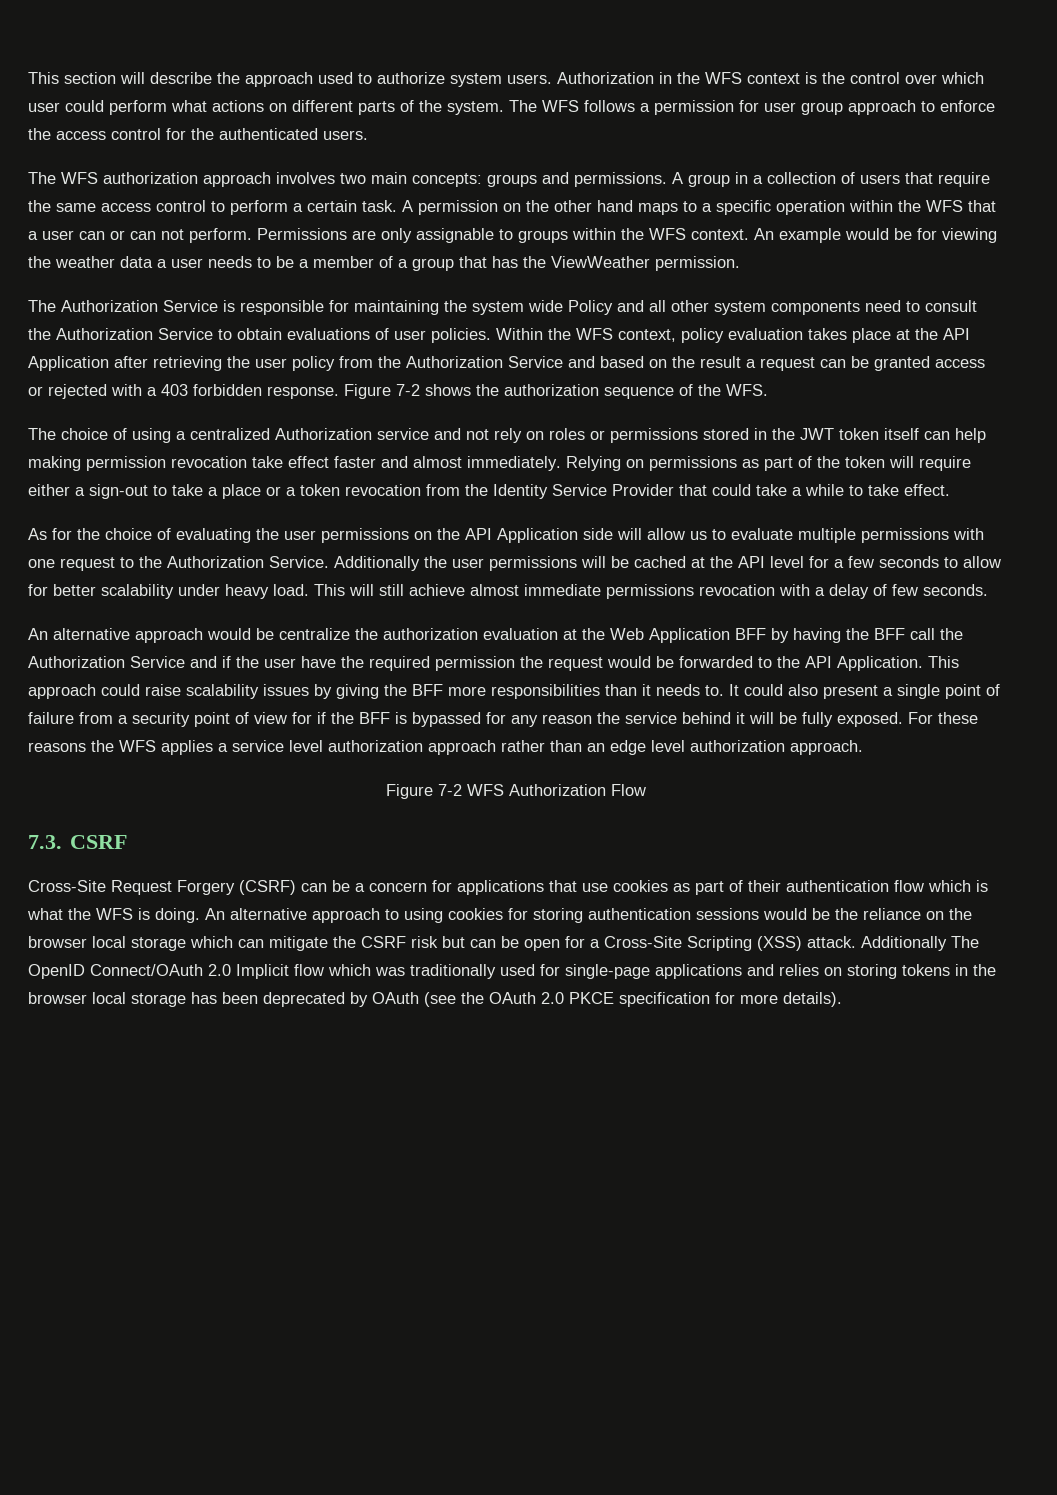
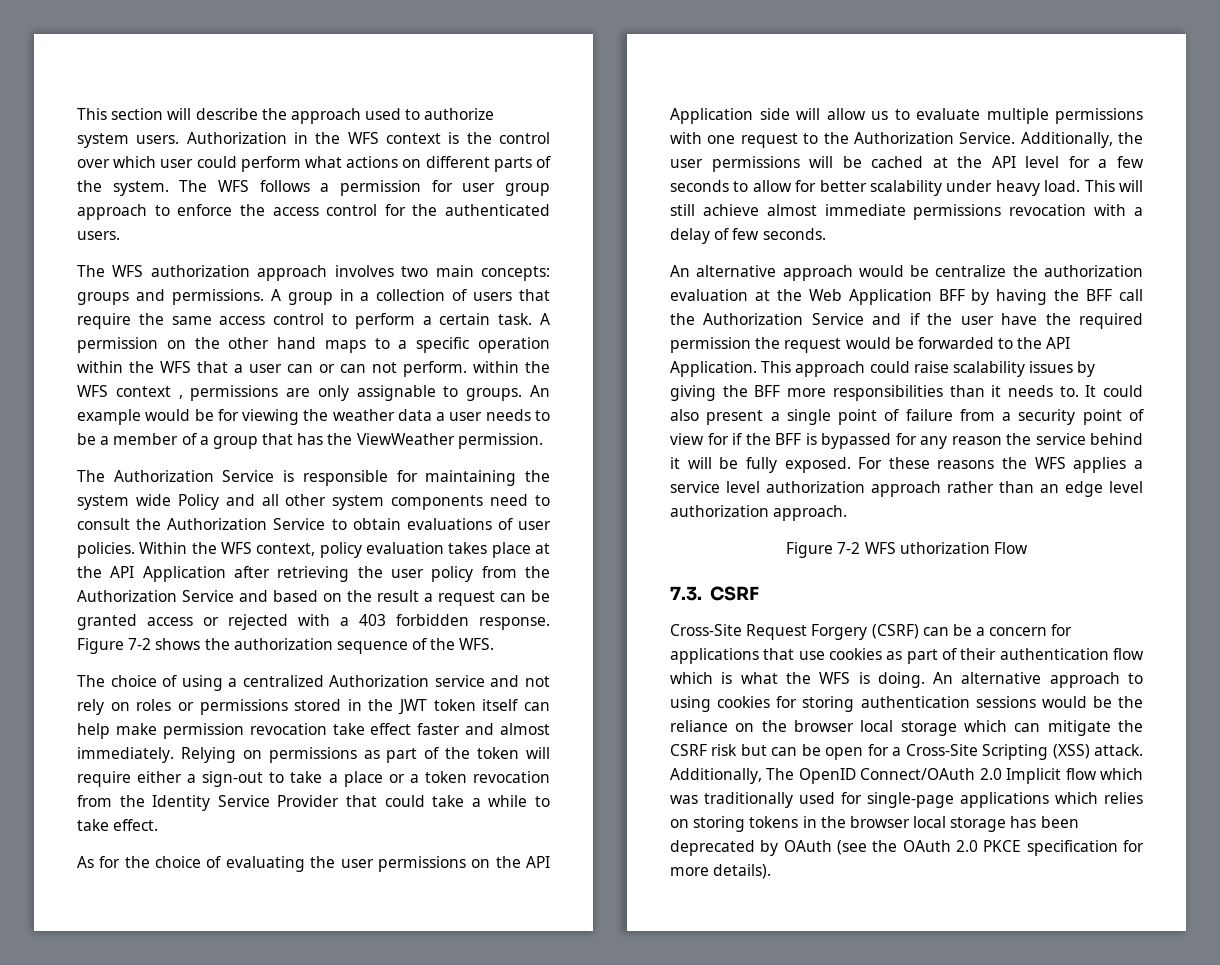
- A permission on the other hand maps to a specific operation within the WFS that a user can or can not perform. Permissions are only assignable to groups within the WFS context.
+ A permission on the other hand maps to a specific operation within the WFS that a user can or can not perform. within the WFS context , permissions are only assignable to groups.
- The choice of using a centralized Authorization service and not rely on roles or permissions stored in the JWT token itself can help making permission revocation take effect faster and almost immediately.
+ The choice of using a centralized Authorization service and not rely on roles or permissions stored in the JWT token itself can help make permission revocation take effect faster and almost immediately.
- Additionally the user permissions will be cached at the API level for a few seconds to allow for better scalability under heavy load.
+ Additionally, the user permissions will be cached at the API level for a few seconds to allow for better scalability under heavy load.
- Figure 7-2 WFS Authorization Flow
+ Figure 7-2 WFS uthorization Flow
- Additionally The OpenID Connect/OAuth 2.0 Implicit flow which was traditionally used for single-page applications and relies on storing tokens in the browser local storage has been deprecated by OAuth (see the OAuth 2.0 PKCE specification for more details).
+ Additionally, The OpenID Connect/OAuth 2.0 Implicit flow which was traditionally used for single-page applications which relies on storing tokens in the browser local storage has been deprecated by OAuth (see the OAuth 2.0 PKCE specification for more details).

